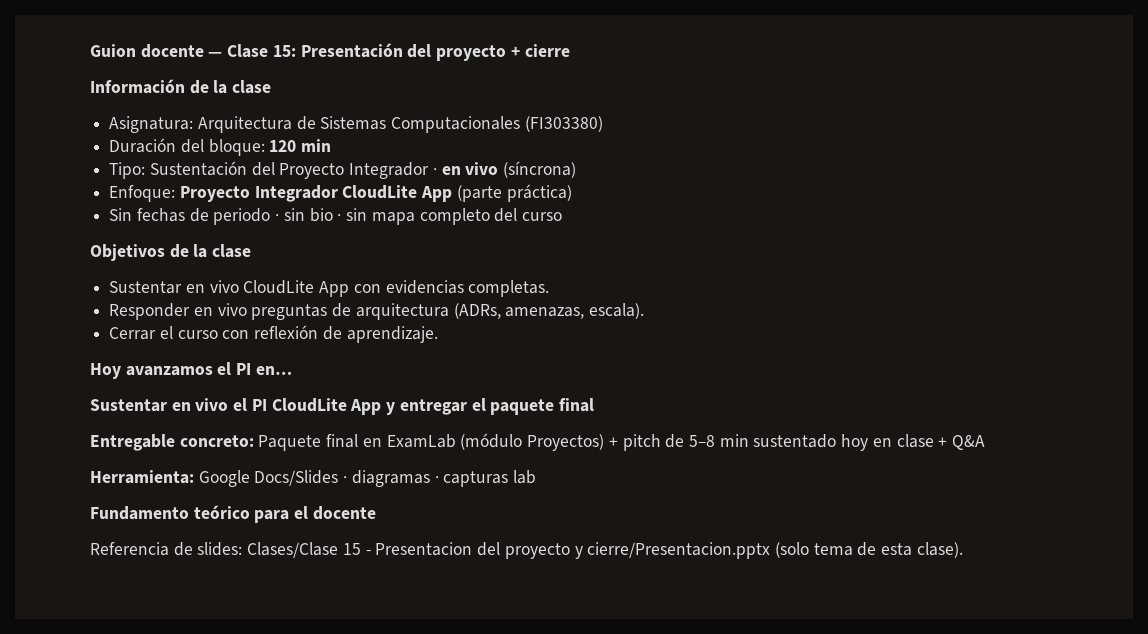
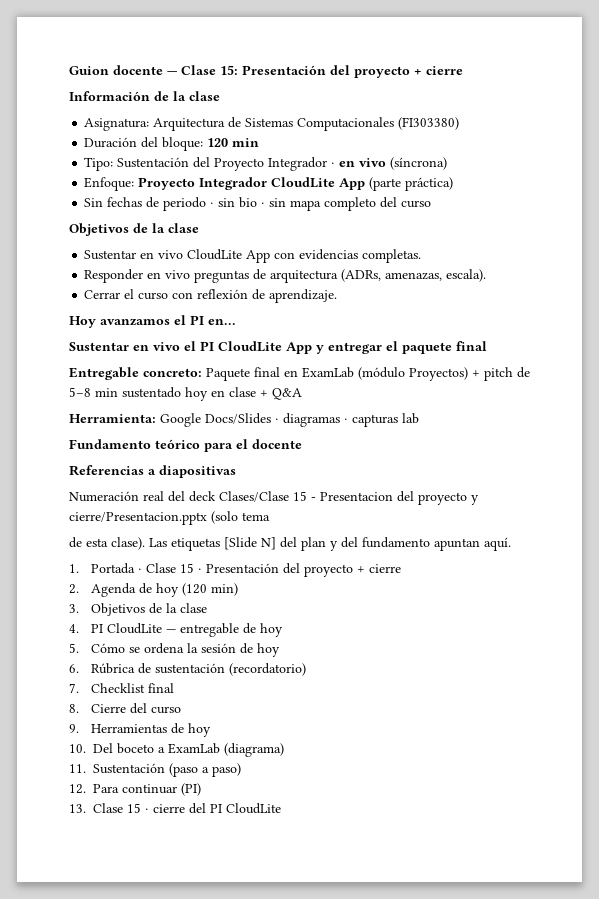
- Referencia de slides: Clases/Clase 15 - Presentacion del proyecto y cierre/Presentacion.pptx (solo tema de esta clase).
+ Referencias a diapositivas
+ Numeración real del deck Clases/Clase 15 - Presentacion del proyecto y cierre/Presentacion.pptx (solo tema
+ de esta clase).
+ Las etiquetas [Slide N] del plan y del fundamento apuntan aquí.
+ 1. Portada · Clase 15 · Presentación del proyecto + cierre
+ 2. Agenda de hoy (120 min)
+ 3. Objetivos de la clase
+ 4. PI CloudLite — entregable de hoy
+ 5. Cómo se ordena la sesión de hoy
+ 6. Rúbrica de sustentación (recordatorio)
+ 7. Checklist final
+ 8. Cierre del curso
+ 9. Herramientas de hoy
+ 10. Del boceto a ExamLab (diagrama)
+ 11. Sustentación (paso a paso)
+ 12. Para continuar (PI)
+ 13. Clase 15 · cierre del PI CloudLite

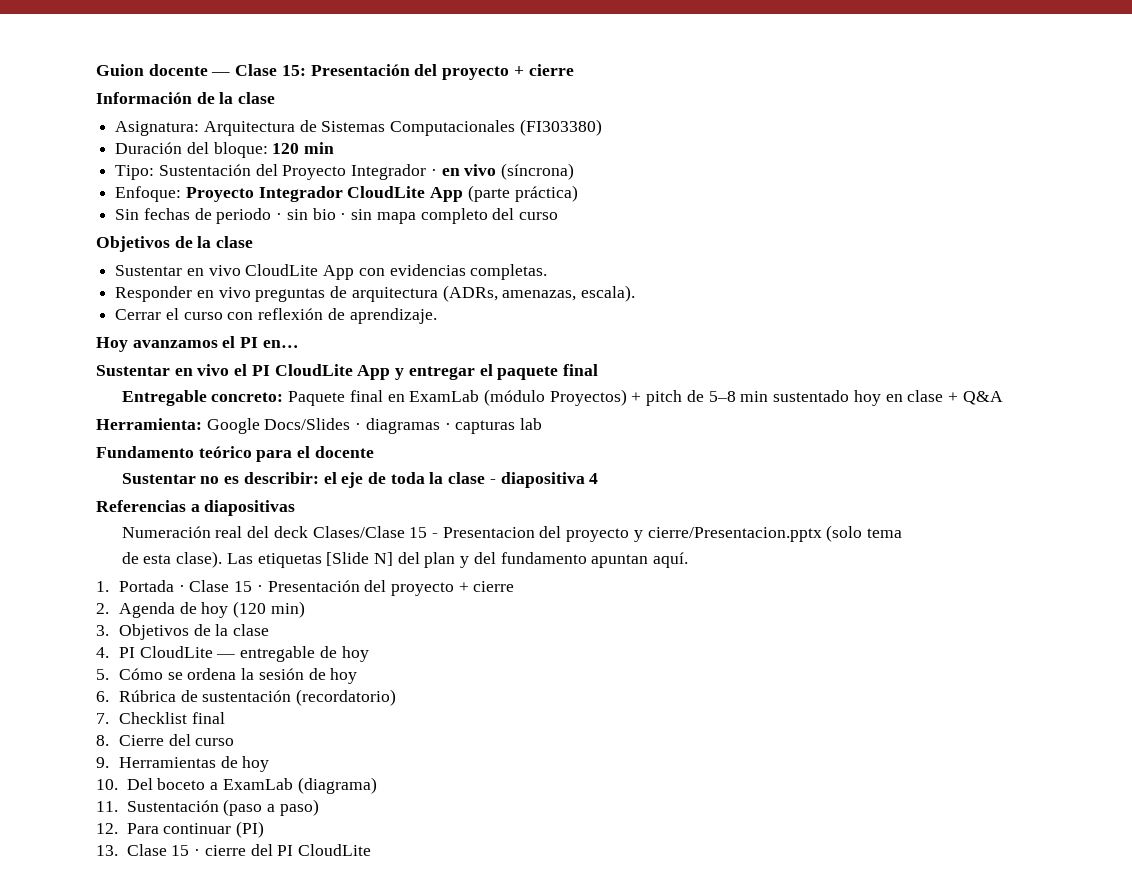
+ Sustentar no es describir: el eje de toda la clase - diapositiva 4

